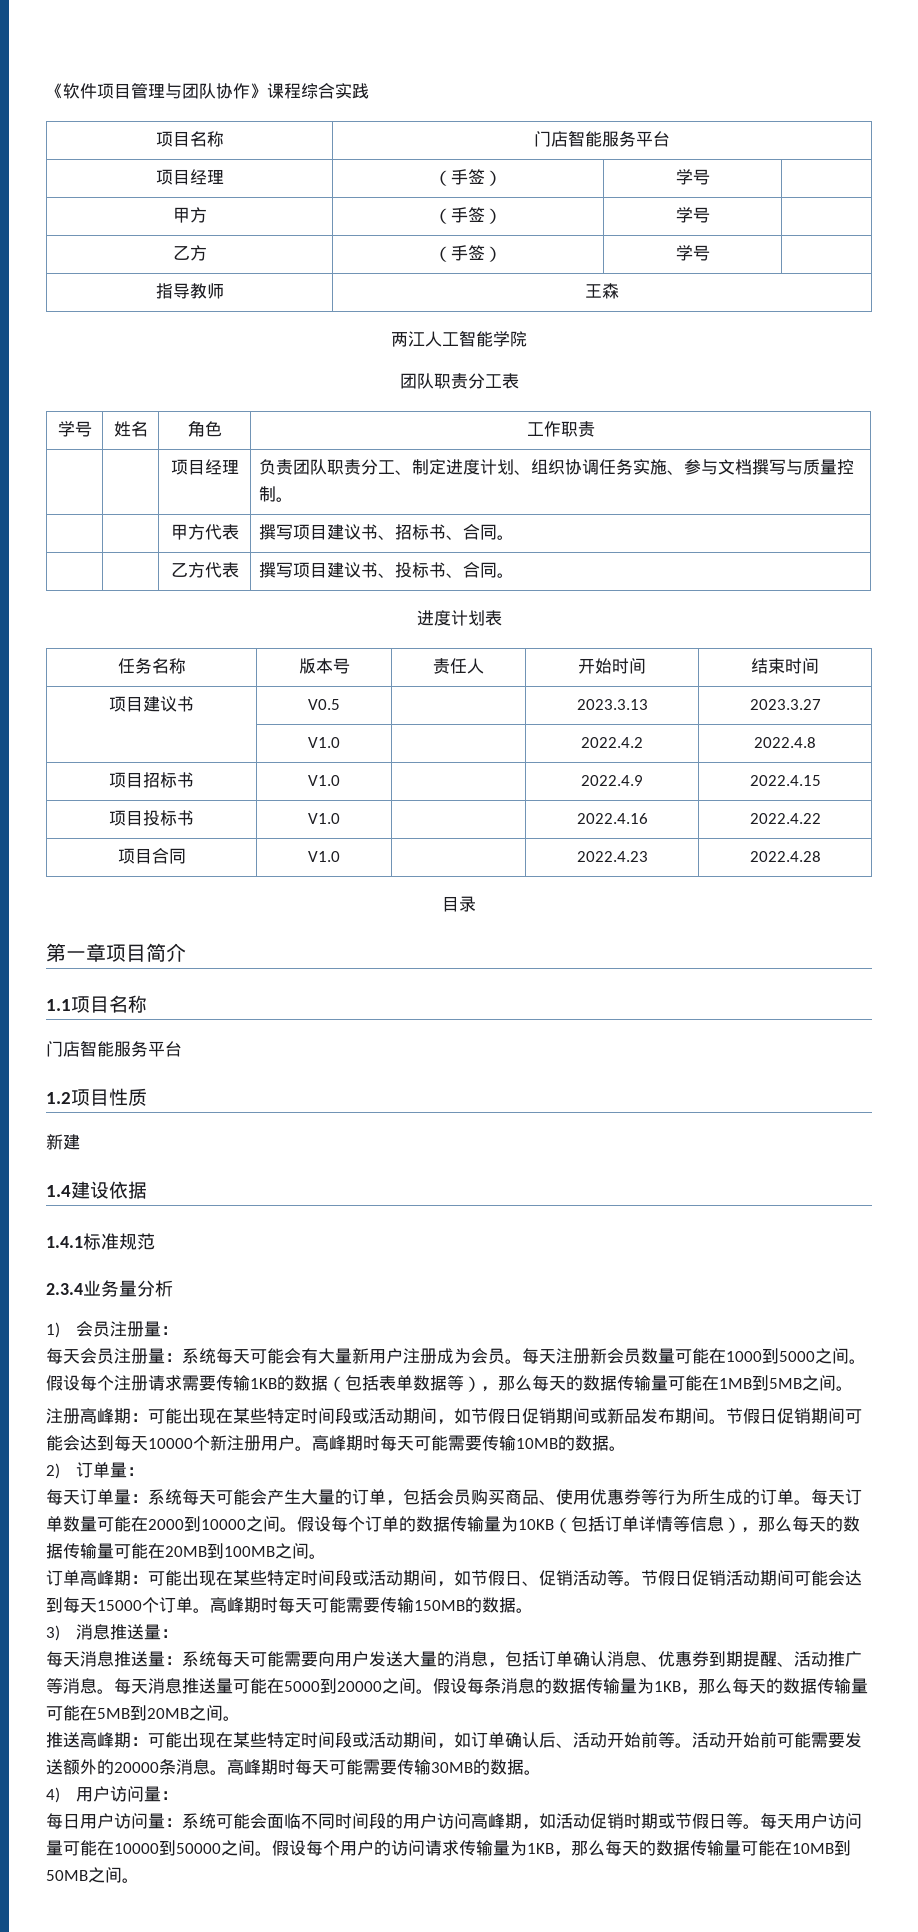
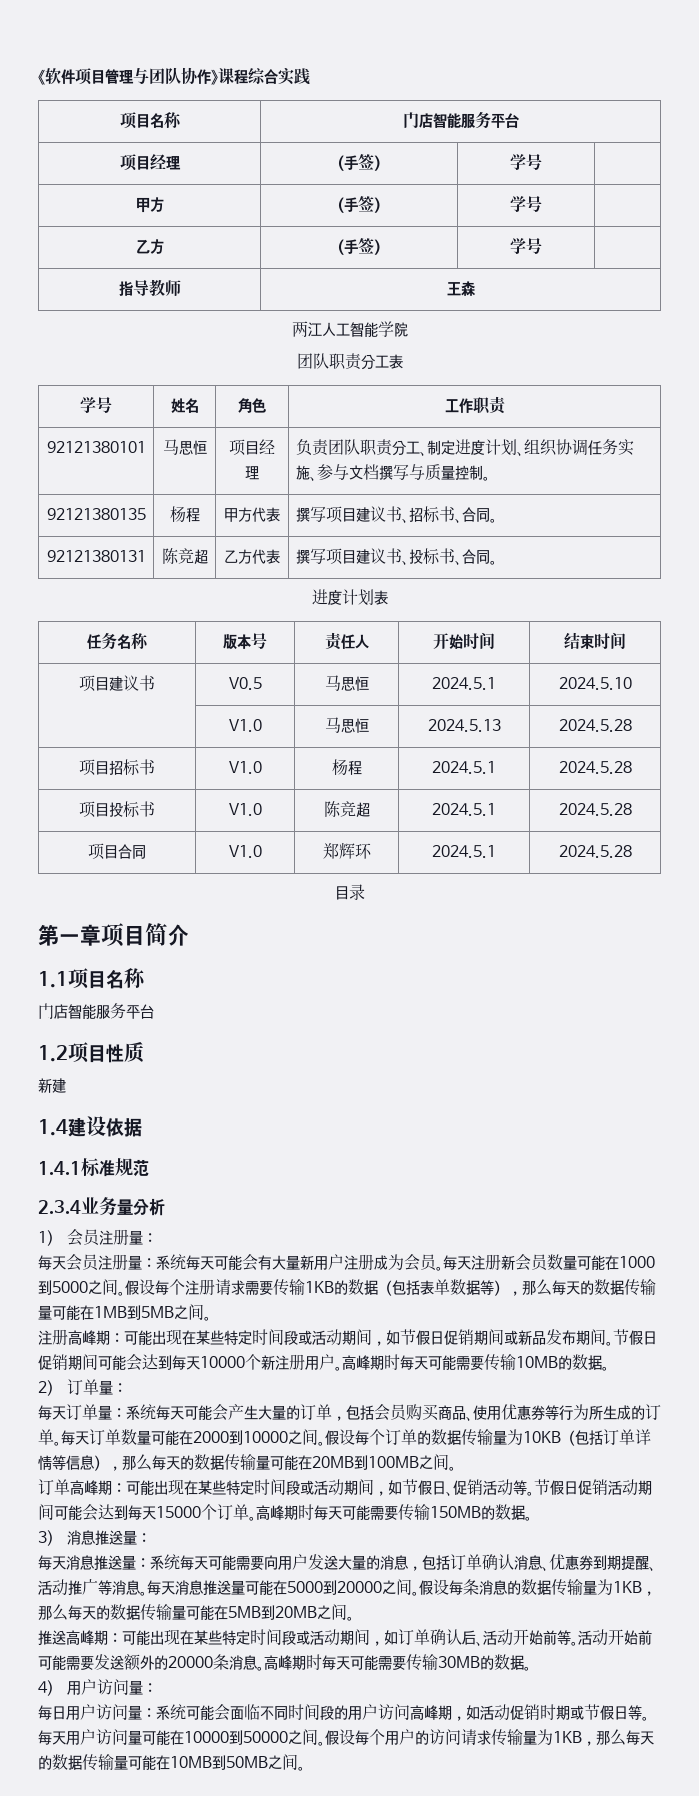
- | | 项目经理 | 负责团队职责分工、制定进度计划、组织协调任务实施、参与文档撰写与质量控制。
+ 92121380101 | 马思恒 | 项目经理 | 负责团队职责分工、制定进度计划、组织协调任务实施、参与文档撰写与质量控制。
- | | 甲方代表 | 撰写项目建议书、招标书、合同。
+ 92121380135 | 杨程 | 甲方代表 | 撰写项目建议书、招标书、合同。
- | | 乙方代表 | 撰写项目建议书、投标书、合同。
+ 92121380131 | 陈竞超 | 乙方代表 | 撰写项目建议书、投标书、合同。
- 项目建议书 | V0.5 | | 2023.3.13 | 2023.3.27
- | V1.0 | | 2022.4.2 | 2022.4.8
+ 项目建议书 | V0.5 | 马思恒 | 2024.5.1 | 2024.5.10
+ | V1.0 | 马思恒 | 2024.5.13 | 2024.5.28
- 项目招标书 | V1.0 | | 2022.4.9 | 2022.4.15
+ 项目招标书 | V1.0 | 杨程 | 2024.5.1 | 2024.5.28
- 项目投标书 | V1.0 | | 2022.4.16 | 2022.4.22
+ 项目投标书 | V1.0 | 陈竞超 | 2024.5.1 | 2024.5.28
- 项目合同 | V1.0 | | 2022.4.23 | 2022.4.28
+ 项目合同 | V1.0 | 郑辉环 | 2024.5.1 | 2024.5.28

